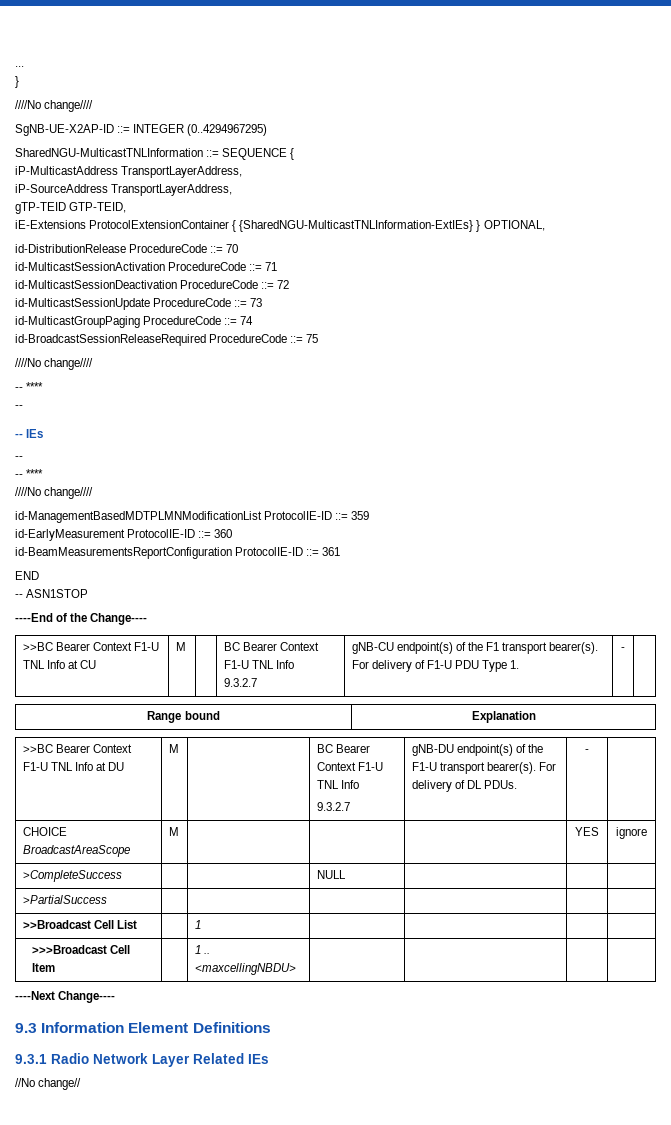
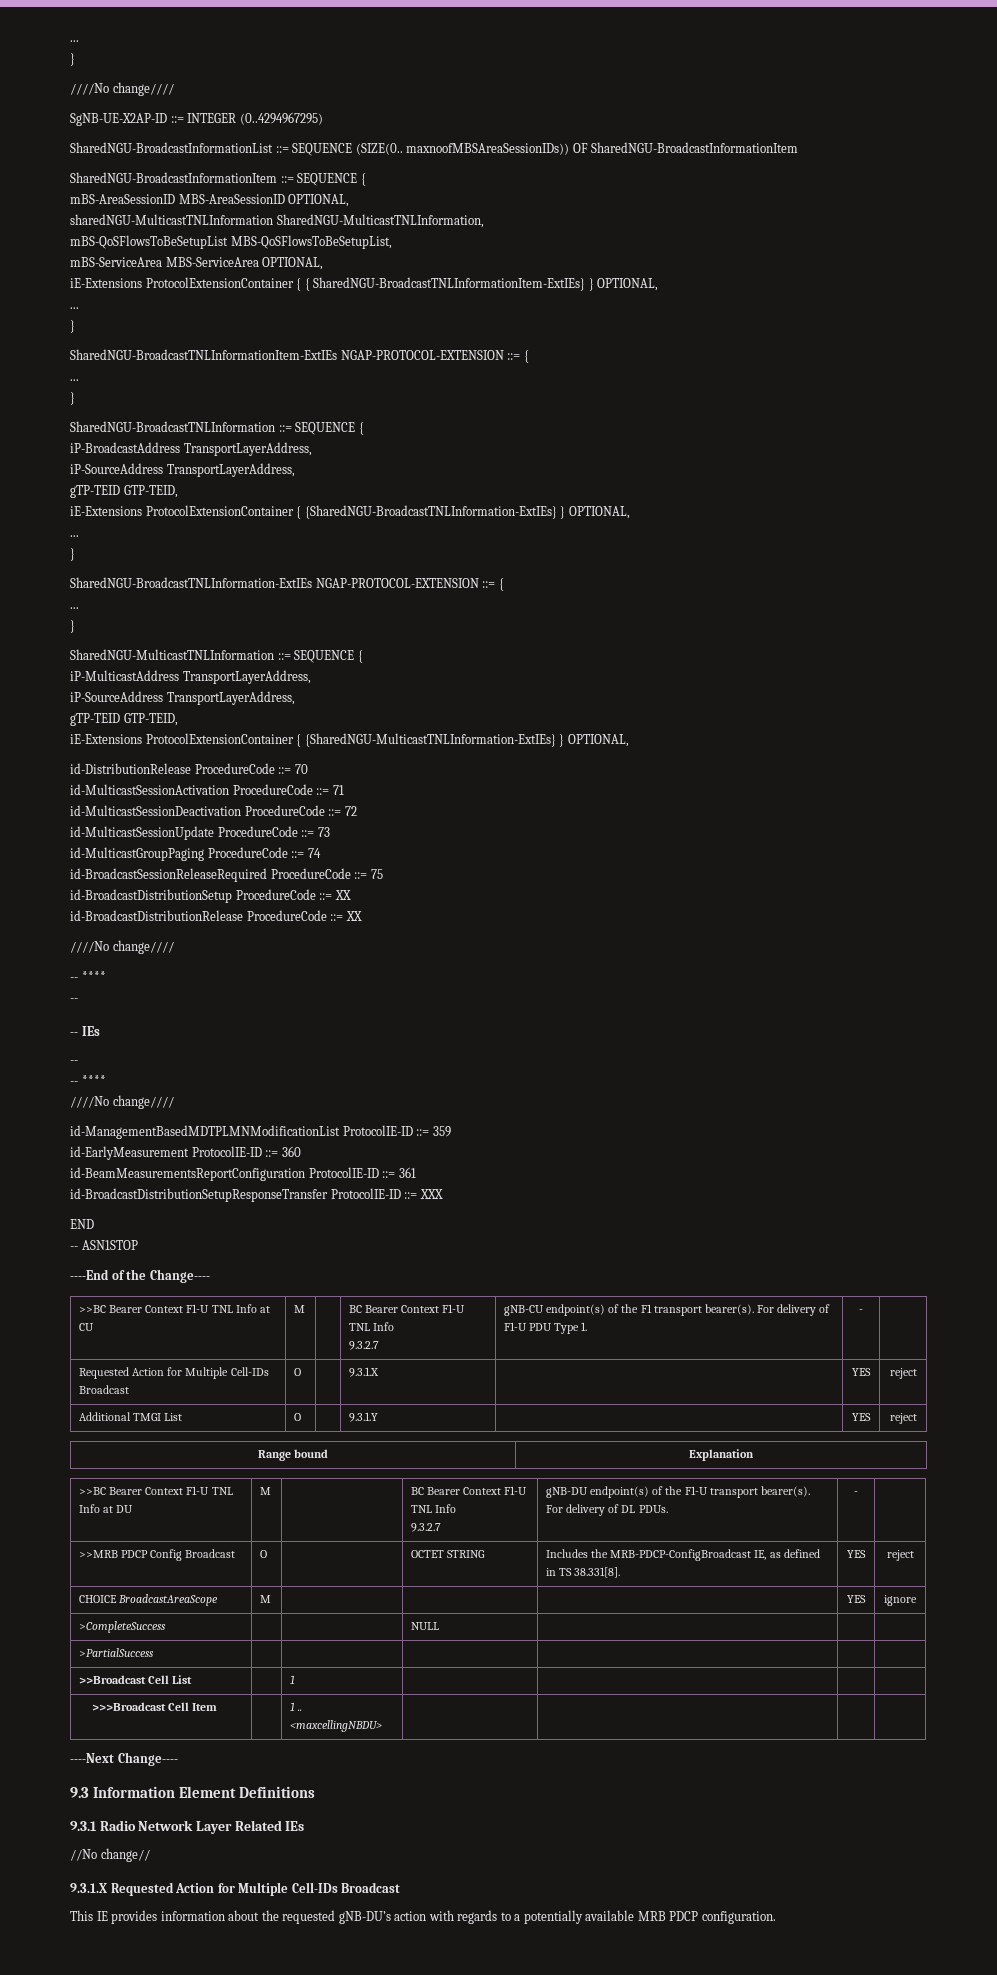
+ SharedNGU-BroadcastInformationList ::= SEQUENCE (SIZE(0.. maxnoofMBSAreaSessionIDs)) OF SharedNGU-BroadcastInformationItem
+ SharedNGU-BroadcastInformationItem ::= SEQUENCE {
+ mBS-AreaSessionID MBS-AreaSessionID OPTIONAL,
+ sharedNGU-MulticastTNLInformation SharedNGU-MulticastTNLInformation,
+ mBS-QoSFlowsToBeSetupList MBS-QoSFlowsToBeSetupList,
+ mBS-ServiceArea MBS-ServiceArea OPTIONAL,
+ iE-Extensions ProtocolExtensionContainer { { SharedNGU-BroadcastTNLInformationItem-ExtIEs} } OPTIONAL,
+ ...
+ }
+ SharedNGU-BroadcastTNLInformationItem-ExtIEs NGAP-PROTOCOL-EXTENSION ::= {
+ ...
+ }
+ SharedNGU-BroadcastTNLInformation ::= SEQUENCE {
+ iP-BroadcastAddress TransportLayerAddress,
+ iP-SourceAddress TransportLayerAddress,
+ gTP-TEID GTP-TEID,
+ iE-Extensions ProtocolExtensionContainer { {SharedNGU-BroadcastTNLInformation-ExtIEs} } OPTIONAL,
+ ...
+ }
+ SharedNGU-BroadcastTNLInformation-ExtIEs NGAP-PROTOCOL-EXTENSION ::= {
+ ...
+ }
+ id-BroadcastDistributionSetup ProcedureCode ::= XX
+ id-BroadcastDistributionRelease ProcedureCode ::= XX
+ id-BroadcastDistributionSetupResponseTransfer ProtocolIE-ID ::= XXX
+ Requested Action for Multiple Cell-IDs Broadcast | O | | 9.3.1.X | | YES | reject
+ Additional TMGI List | O | | 9.3.1.Y | | YES | reject
+ >>MRB PDCP Config Broadcast | O | | OCTET STRING | Includes the MRB-PDCP-ConfigBroadcast IE, as defined in TS 38.331[8]. | YES | reject
+ 9.3.1.X Requested Action for Multiple Cell-IDs Broadcast
+ This IE provides information about the requested gNB-DU’s action with regards to a potentially available MRB PDCP configuration.

